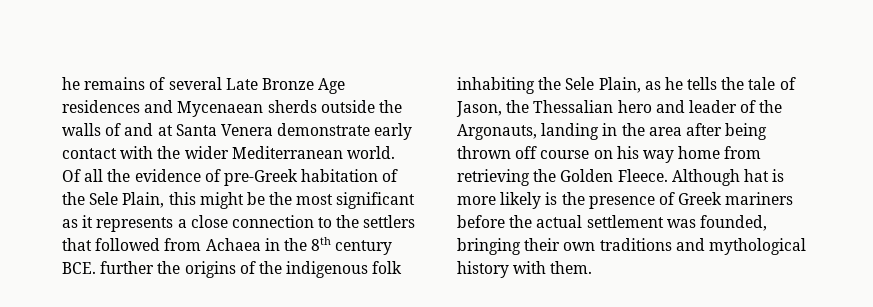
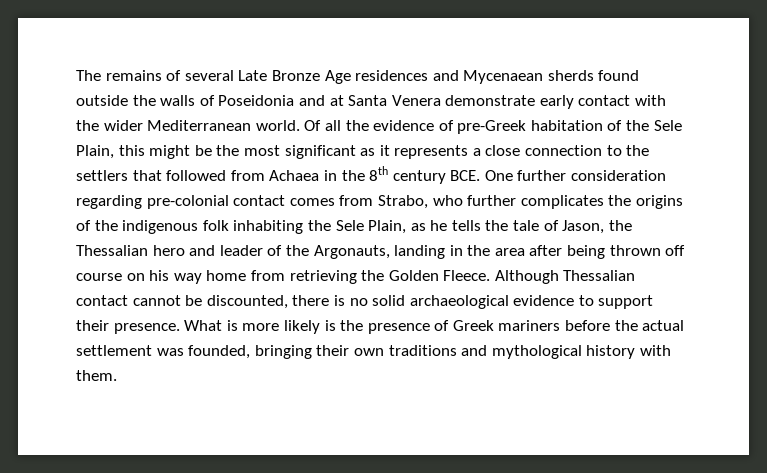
- he remains of several Late Bronze Age residences and Mycenaean sherds outside the walls of and at Santa Venera demonstrate early contact with the wider Mediterranean world.
+ The remains of several Late Bronze Age residences and Mycenaean sherds found outside the walls of Poseidonia and at Santa Venera demonstrate early contact with the wider Mediterranean world.
- Of all the evidence of pre-Greek habitation of the Sele Plain, this might be the most significant as it represents a close connection to the settlers that followed from Achaea in the 8th century BCE. further the origins of the indigenous folk inhabiting the Sele Plain, as he tells the tale of Jason, the Thessalian hero and leader of the Argonauts, landing in the area after being thrown off course on his way home from retrieving the Golden Fleece.
+ Of all the evidence of pre-Greek habitation of the Sele Plain, this might be the most significant as it represents a close connection to the settlers that followed from Achaea in the 8th century BCE. One further consideration regarding pre-colonial contact comes from Strabo, who further complicates the origins of the indigenous folk inhabiting the Sele Plain, as he tells the tale of Jason, the Thessalian hero and leader of the Argonauts, landing in the area after being thrown off course on his way home from retrieving the Golden Fleece.
- Although hat is more likely is the presence of Greek mariners before the actual settlement was founded, bringing their own traditions and mythological history with them.
+ Although Thessalian contact cannot be discounted, there is no solid archaeological evidence to support their presence. What is more likely is the presence of Greek mariners before the actual settlement was founded, bringing their own traditions and mythological history with them.

